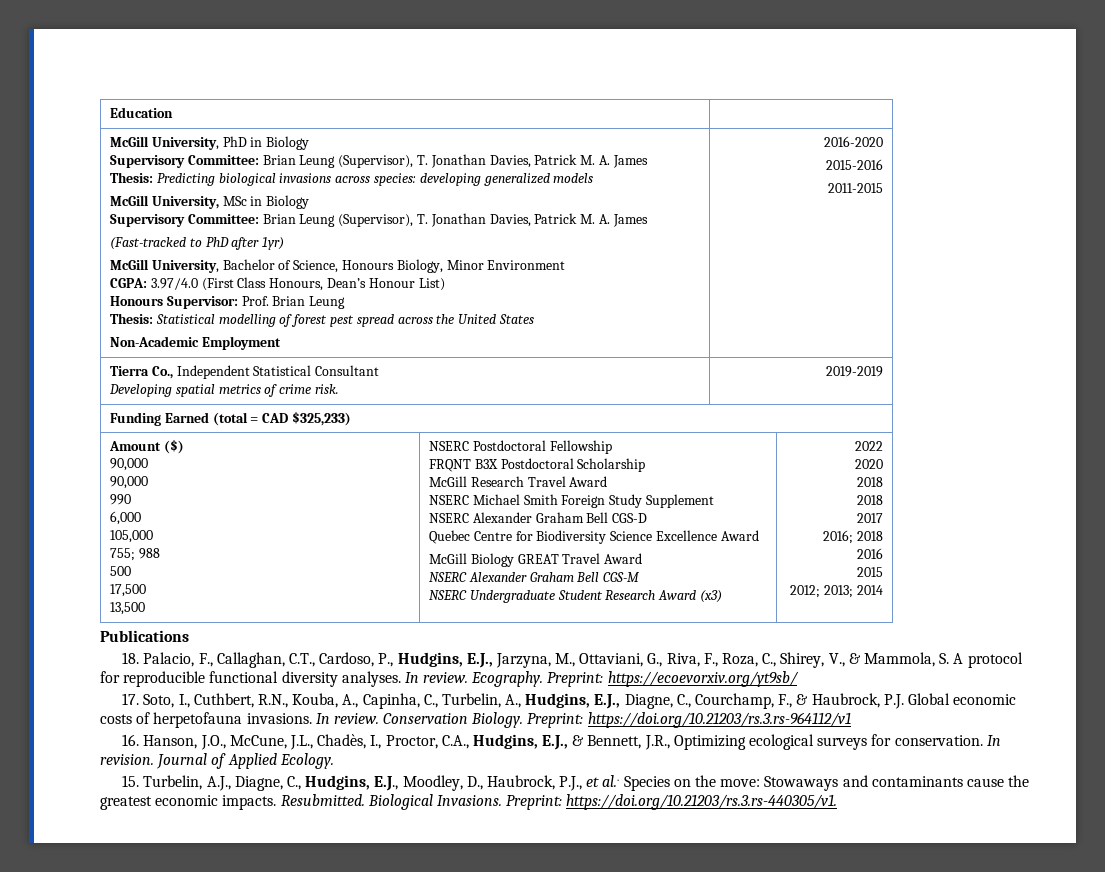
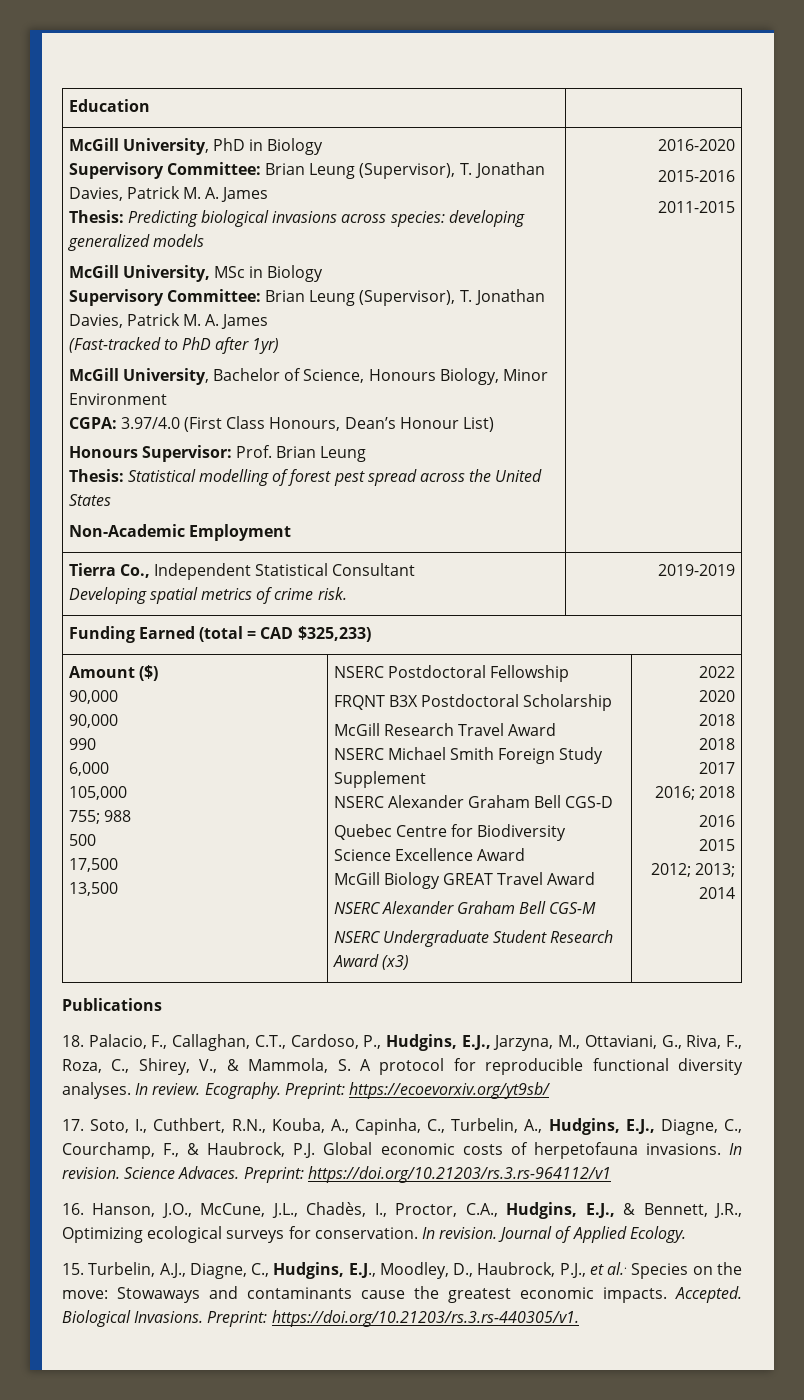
- In review. Conservation Biology.
+ In revision. Science Advaces.
- Resubmitted.
+ Accepted.

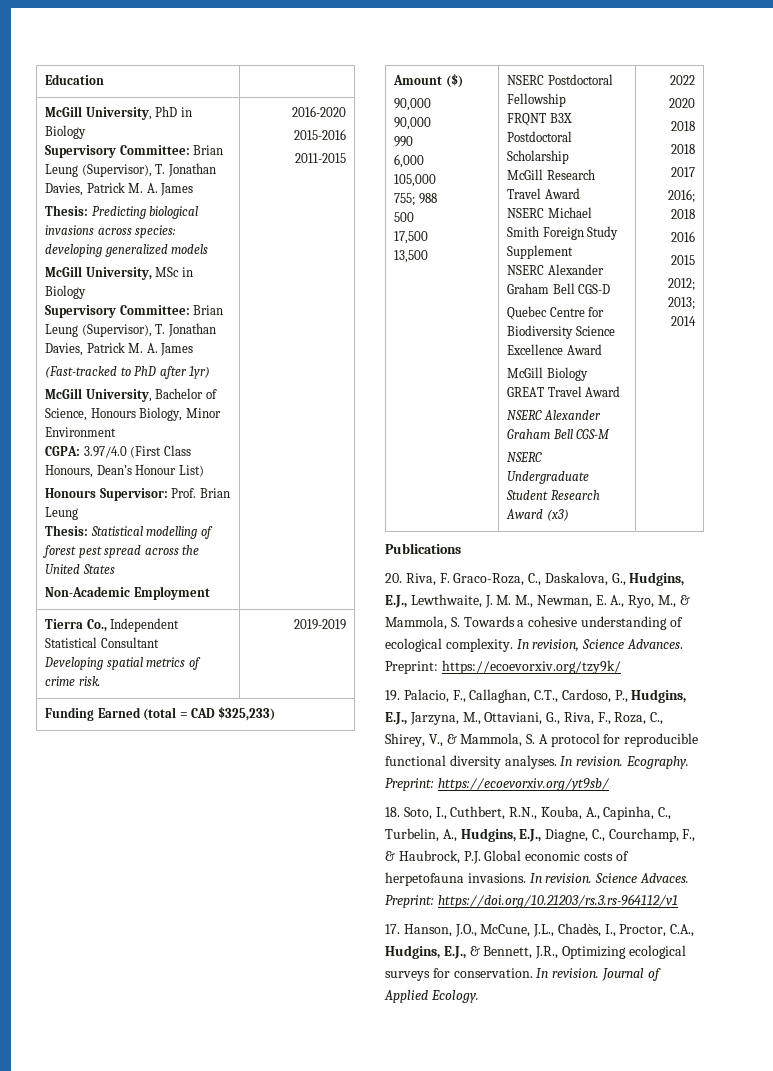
- 18. Palacio, F., Callaghan, C.T., Cardoso, P., Hudgins, E.J., Jarzyna, M., Ottaviani, G., Riva, F., Roza, C., Shirey, V., & Mammola, S. A protocol for reproducible functional diversity analyses. In review.
+ 20. Riva, F. Graco-Roza, C., Daskalova, G., Hudgins, E.J., Lewthwaite, J. M. M., Newman, E. A., Ryo, M., & Mammola, S. Towards a cohesive understanding of ecological complexity. In revision, Science Advances. Preprint: https://ecoevorxiv.org/tzy9k/
+ 19. Palacio, F., Callaghan, C.T., Cardoso, P., Hudgins, E.J., Jarzyna, M., Ottaviani, G., Riva, F., Roza, C., Shirey, V., & Mammola, S. A protocol for reproducible functional diversity analyses. In revision.
- 17. Soto, I., Cuthbert, R.N., Kouba, A., Capinha, C., Turbelin, A., Hudgins, E.J., Diagne, C., Courchamp, F., & Haubrock, P.J. Global economic costs of herpetofauna invasions.
+ 18. Soto, I., Cuthbert, R.N., Kouba, A., Capinha, C., Turbelin, A., Hudgins, E.J., Diagne, C., Courchamp, F., & Haubrock, P.J. Global economic costs of herpetofauna invasions.
- 16. Hanson, J.O., McCune, J.L., Chadès, I., Proctor, C.A., Hudgins, E.J., & Bennett, J.R., Optimizing ecological surveys for conservation.
+ 17. Hanson, J.O., McCune, J.L., Chadès, I., Proctor, C.A., Hudgins, E.J., & Bennett, J.R., Optimizing ecological surveys for conservation.
- 15. Turbelin, A.J., Diagne, C., Hudgins, E.J., Moodley, D., Haubrock, P.J., et al.. Species on the move: Stowaways and contaminants cause the greatest economic impacts. Accepted. Biological Invasions. Preprint: https://doi.org/10.21203/rs.3.rs-440305/v1.

